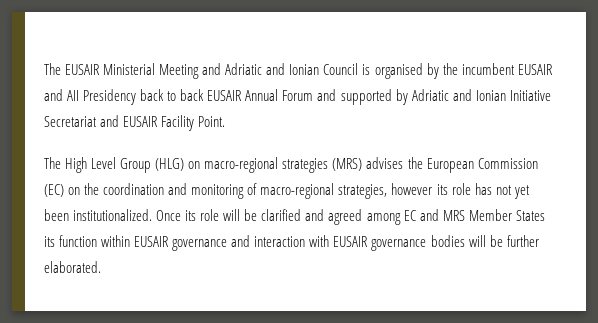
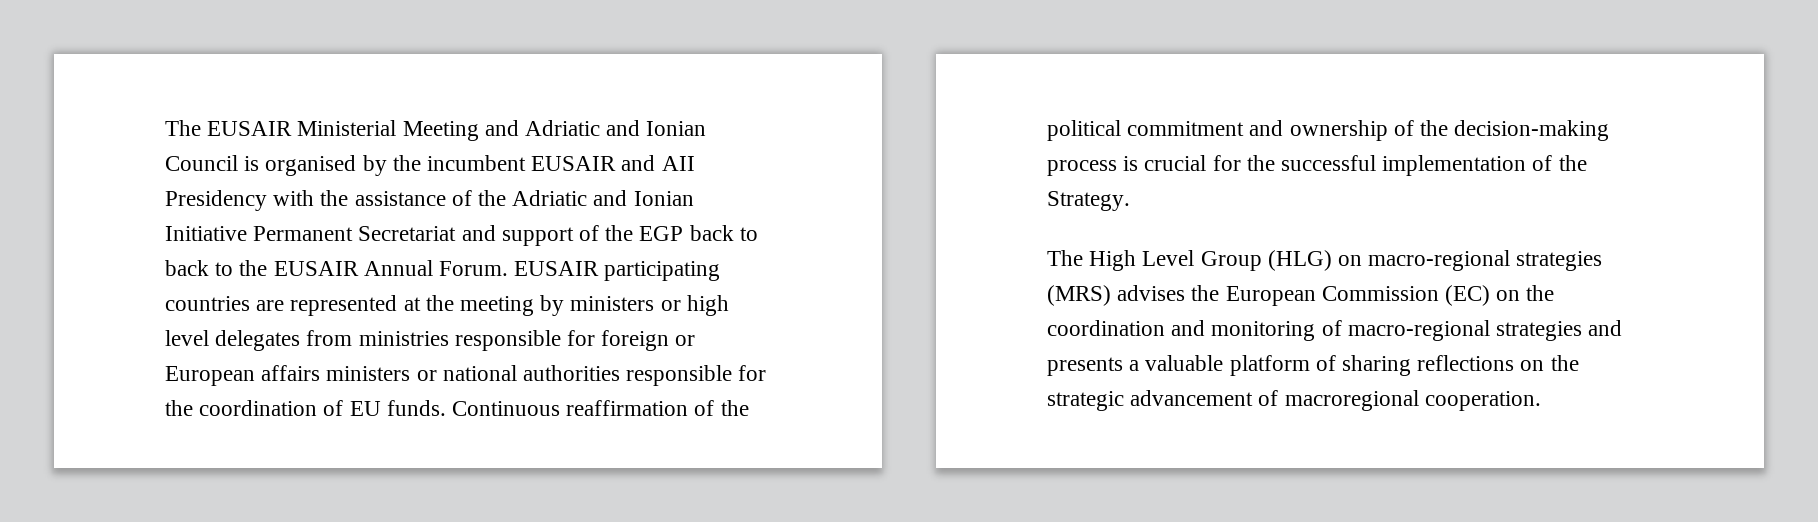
- The EUSAIR Ministerial Meeting and Adriatic and Ionian Council is organised by the incumbent EUSAIR and AII Presidency back to back EUSAIR Annual Forum and supported by Adriatic and Ionian Initiative Secretariat and EUSAIR Facility Point.
+ The EUSAIR Ministerial Meeting and Adriatic and Ionian Council is organised by the incumbent EUSAIR and AII Presidency with the assistance of the Adriatic and Ionian Initiative Permanent Secretariat and support of the EGP back to back to the EUSAIR Annual Forum. EUSAIR participating countries are represented at the meeting by ministers or high level delegates from ministries responsible for foreign or European affairs ministers or national authorities responsible for the coordination of EU funds. Continuous reaffirmation of the political commitment and ownership of the decision-making process is crucial for the successful implementation of the Strategy.
- The High Level Group (HLG) on macro-regional strategies (MRS) advises the European Commission (EC) on the coordination and monitoring of macro-regional strategies, however its role has not yet been institutionalized. Once its role will be clarified and agreed among EC and MRS Member States its function within EUSAIR governance and interaction with EUSAIR governance bodies will be further elaborated.
+ The High Level Group (HLG) on macro-regional strategies (MRS) advises the European Commission (EC) on the coordination and monitoring of macro-regional strategies and presents a valuable platform of sharing reflections on the strategic advancement of macroregional cooperation.

